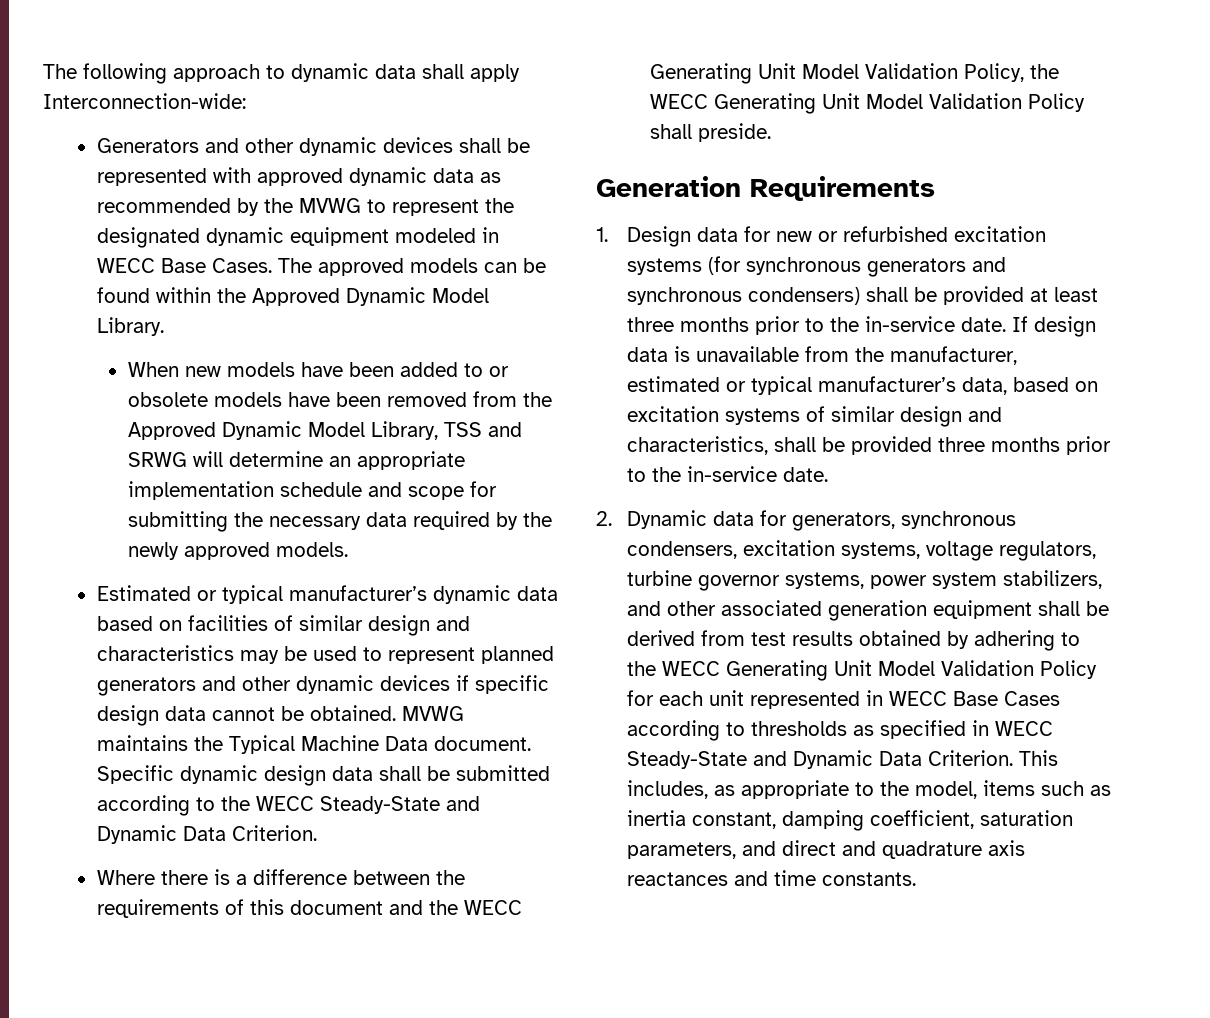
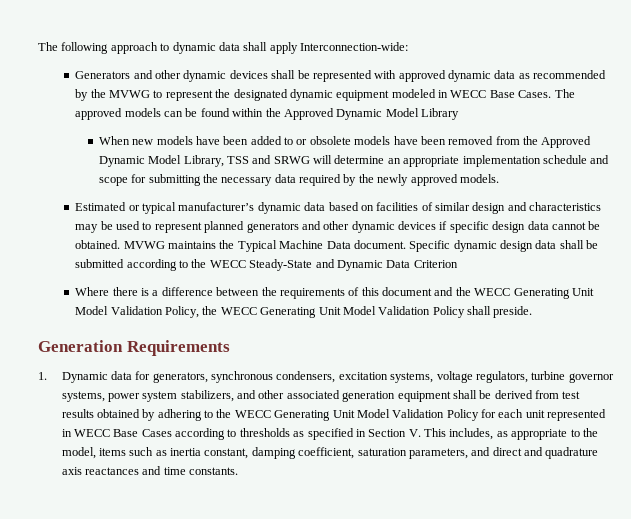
- The approved models can be found within the Approved Dynamic Model Library.
+ The approved models can be found within the Approved Dynamic Model Library
- Specific dynamic design data shall be submitted according to the WECC Steady-State and Dynamic Data Criterion.
+ Specific dynamic design data shall be submitted according to the WECC Steady-State and Dynamic Data Criterion
- 1. Design data for new or refurbished excitation systems (for synchronous generators and synchronous condensers) shall be provided at least three months prior to the in-service date. If design data is unavailable from the manufacturer, estimated or typical manufacturer’s data, based on excitation systems of similar design and characteristics, shall be provided three months prior to the in-service date.
- 2. Dynamic data for generators, synchronous condensers, excitation systems, voltage regulators, turbine governor systems, power system stabilizers, and other associated generation equipment shall be derived from test results obtained by adhering to the WECC Generating Unit Model Validation Policy for each unit represented in WECC Base Cases according to thresholds as specified in WECC Steady-State and Dynamic Data Criterion. This includes, as appropriate to the model, items such as inertia constant, damping coefficient, saturation parameters, and direct and quadrature axis reactances and time constants.
+ 1. Dynamic data for generators, synchronous condensers, excitation systems, voltage regulators, turbine governor systems, power system stabilizers, and other associated generation equipment shall be derived from test results obtained by adhering to the WECC Generating Unit Model Validation Policy for each unit represented in WECC Base Cases according to thresholds as specified in Section V. This includes, as appropriate to the model, items such as inertia constant, damping coefficient, saturation parameters, and direct and quadrature axis reactances and time constants.

